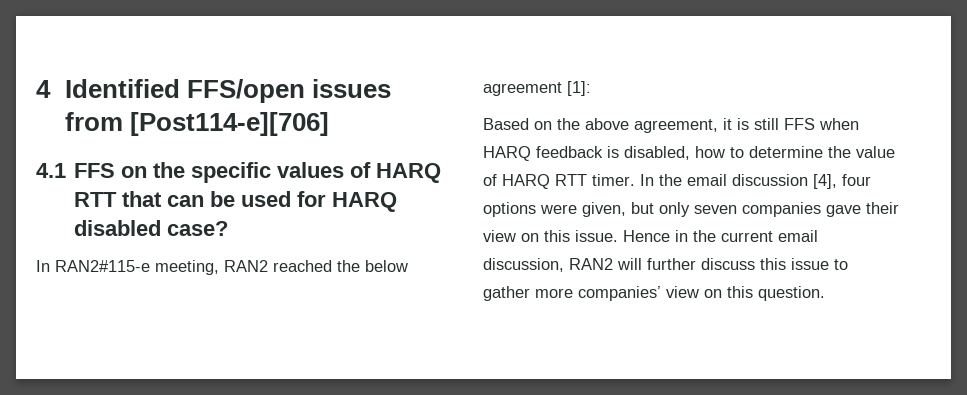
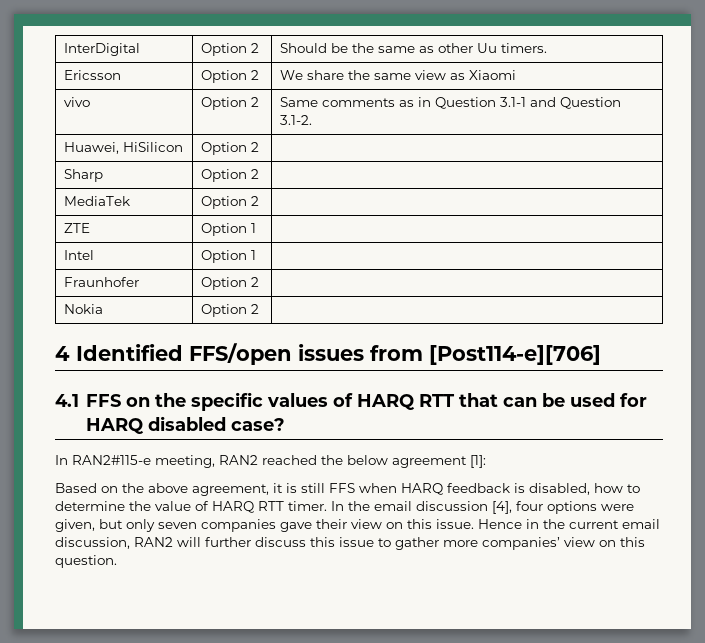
+ InterDigital | Option 2 | Should be the same as other Uu timers.
+ Ericsson | Option 2 | We share the same view as Xiaomi
+ vivo | Option 2 | Same comments as in Question 3.1-1 and Question 3.1-2.
+ Huawei, HiSilicon | Option 2 |
+ Sharp | Option 2 |
+ MediaTek | Option 2 |
+ ZTE | Option 1 |
+ Intel | Option 1 |
+ Fraunhofer | Option 2 |
+ Nokia | Option 2 |

